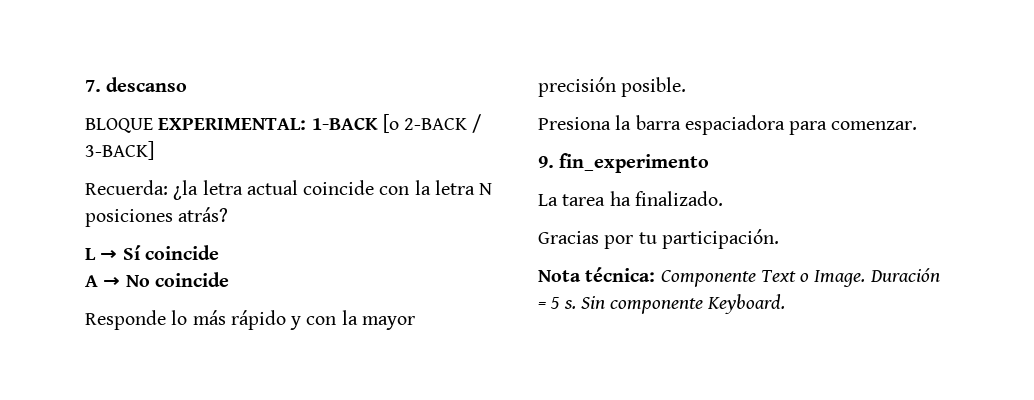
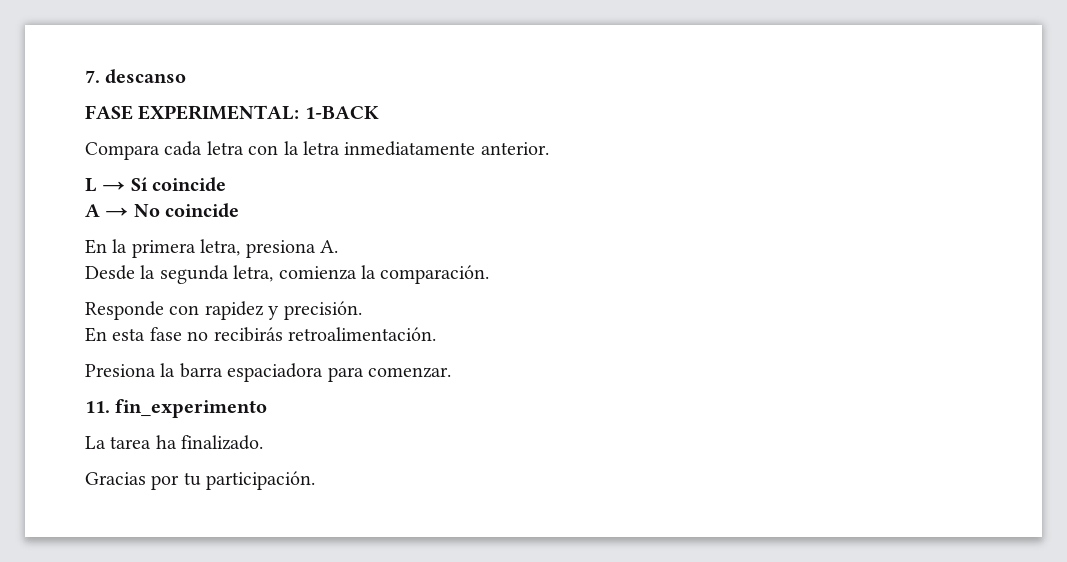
- BLOQUE EXPERIMENTAL: 1-BACK [o 2-BACK / 3-BACK]
- Recuerda: ¿la letra actual coincide con la letra N posiciones atrás?
+ FASE EXPERIMENTAL: 1-BACK
+ Compara cada letra con la letra inmediatamente anterior.
- Responde lo más rápido y con la mayor precisión posible.
+ En la primera letra, presiona A.
+ Desde la segunda letra, comienza la comparación.
+ Responde con rapidez y precisión.
+ En esta fase no recibirás retroalimentación.
- 9. fin_experimento
+ 11. fin_experimento
- Nota técnica: Componente Text o Image. Duración = 5 s. Sin componente Keyboard.

